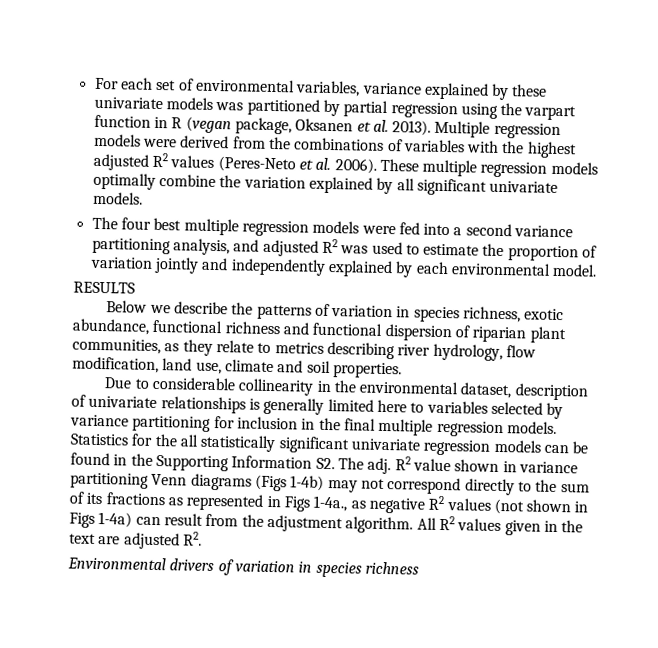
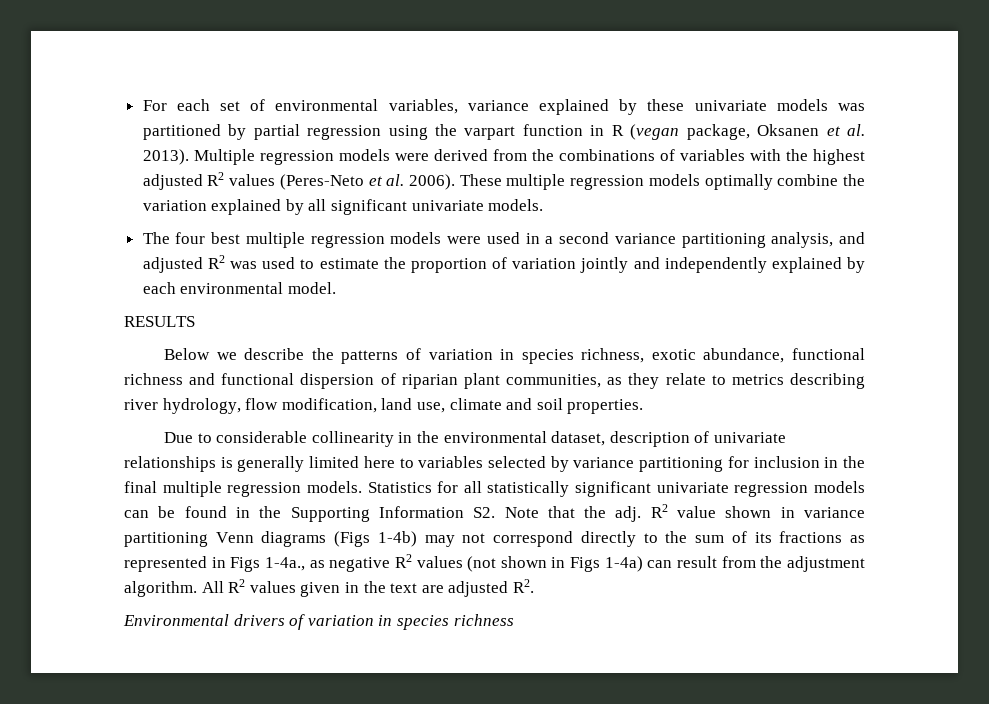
- The four best multiple regression models were fed into a second variance partitioning analysis, and adjusted R2 was used to estimate the proportion of variation jointly and independently explained by each environmental model.
+ The four best multiple regression models were used in a second variance partitioning analysis, and adjusted R2 was used to estimate the proportion of variation jointly and independently explained by each environmental model.
- Statistics for the all statistically significant univariate regression models can be found in the Supporting Information S2. The adj.
+ Statistics for all statistically significant univariate regression models can be found in the Supporting Information S2. Note that the adj.

